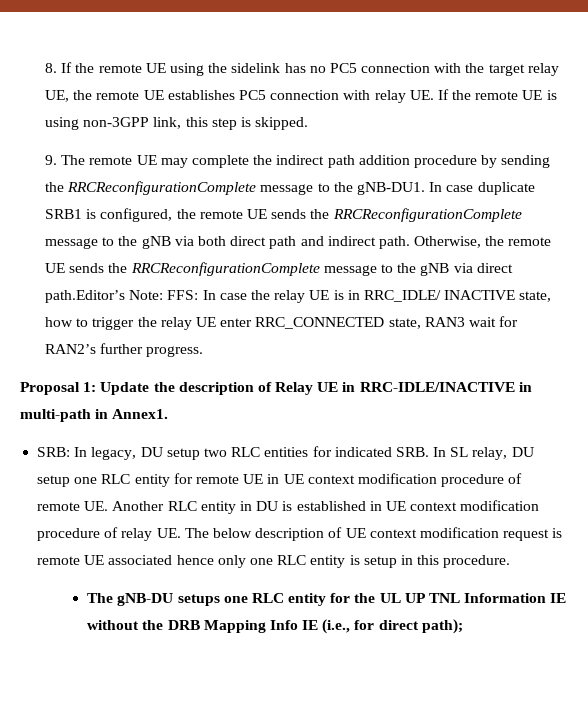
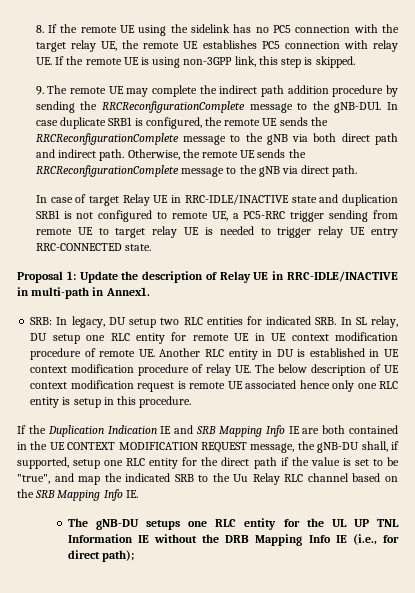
- Otherwise, the remote UE sends the RRCReconfigurationComplete message to the gNB via direct path.Editor’s Note: FFS: In case the relay UE is in RRC_IDLE/ INACTIVE state, how to trigger the relay UE enter RRC_CONNECTED state, RAN3 wait for RAN2’s further progress.
+ Otherwise, the remote UE sends the RRCReconfigurationComplete message to the gNB via direct path.
+ In case of target Relay UE in RRC-IDLE/INACTIVE state and duplication SRB1 is not configured to remote UE, a PC5-RRC trigger sending from remote UE to target relay UE is needed to trigger relay UE entry RRC-CONNECTED state.
+ If the Duplication Indication IE and SRB Mapping Info IE are both contained in the UE CONTEXT MODIFICATION REQUEST message, the gNB-DU shall, if supported, setup one RLC entity for the direct path if the value is set to be "true", and map the indicated SRB to the Uu Relay RLC channel based on the SRB Mapping Info IE.

